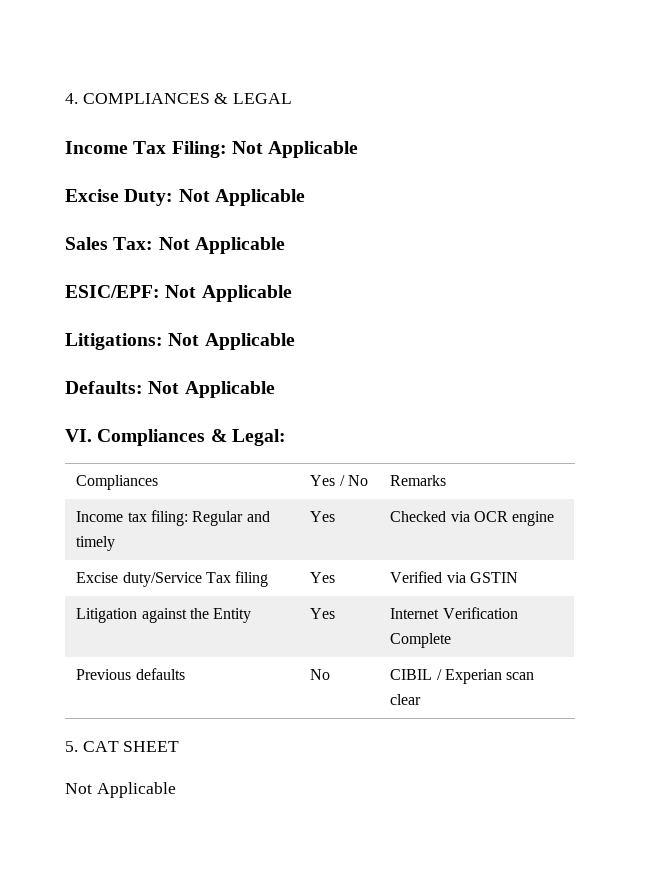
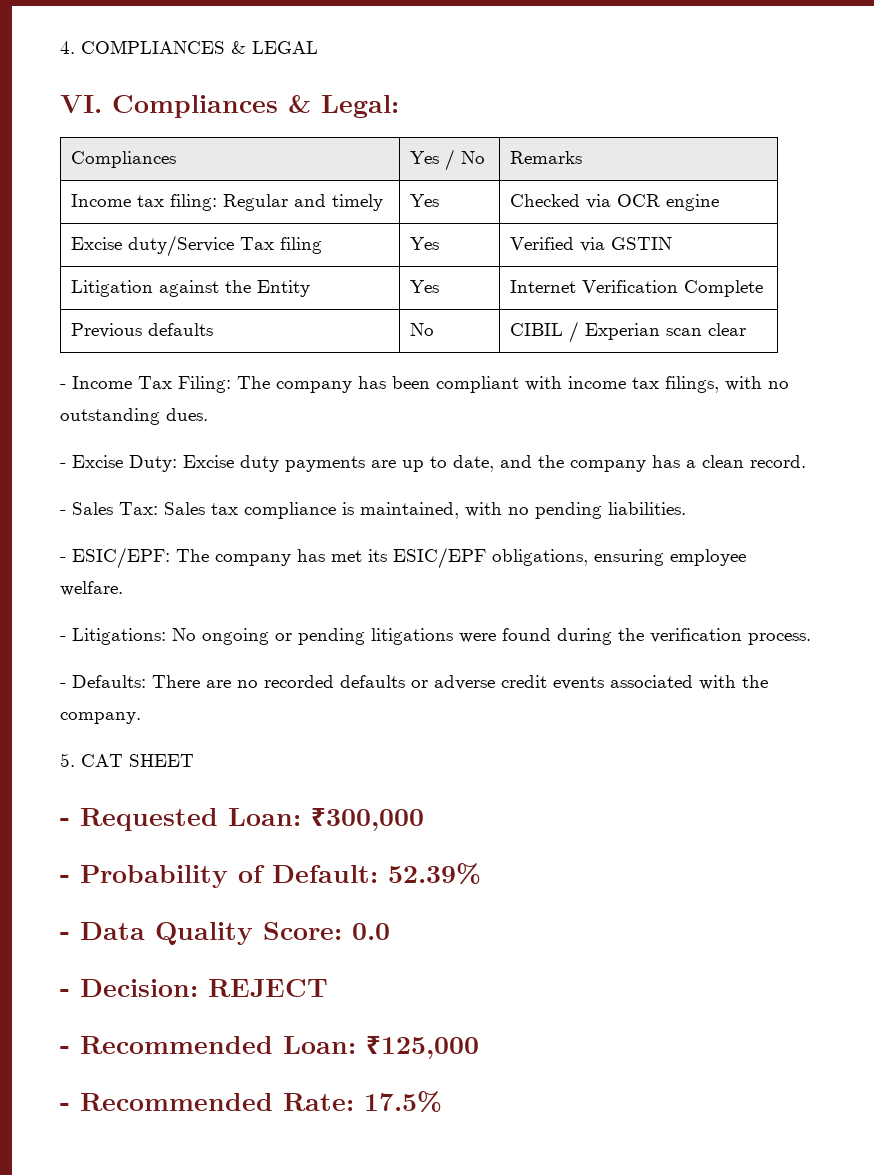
- Income Tax Filing: Not Applicable
- Excise Duty: Not Applicable
- Sales Tax: Not Applicable
- ESIC/EPF: Not Applicable
- Litigations: Not Applicable
- Defaults: Not Applicable
+ - Income Tax Filing: The company has been compliant with income tax filings, with no outstanding dues.
+ - Excise Duty: Excise duty payments are up to date, and the company has a clean record.
+ - Sales Tax: Sales tax compliance is maintained, with no pending liabilities.
+ - ESIC/EPF: The company has met its ESIC/EPF obligations, ensuring employee welfare.
+ - Litigations: No ongoing or pending litigations were found during the verification process.
+ - Defaults: There are no recorded defaults or adverse credit events associated with the company.
  5. CAT SHEET
- Not Applicable
+ - Requested Loan: ₹300,000
+ - Probability of Default: 52.39%
+ - Data Quality Score: 0.0
+ - Decision: REJECT
+ - Recommended Loan: ₹125,000
+ - Recommended Rate: 17.5%

